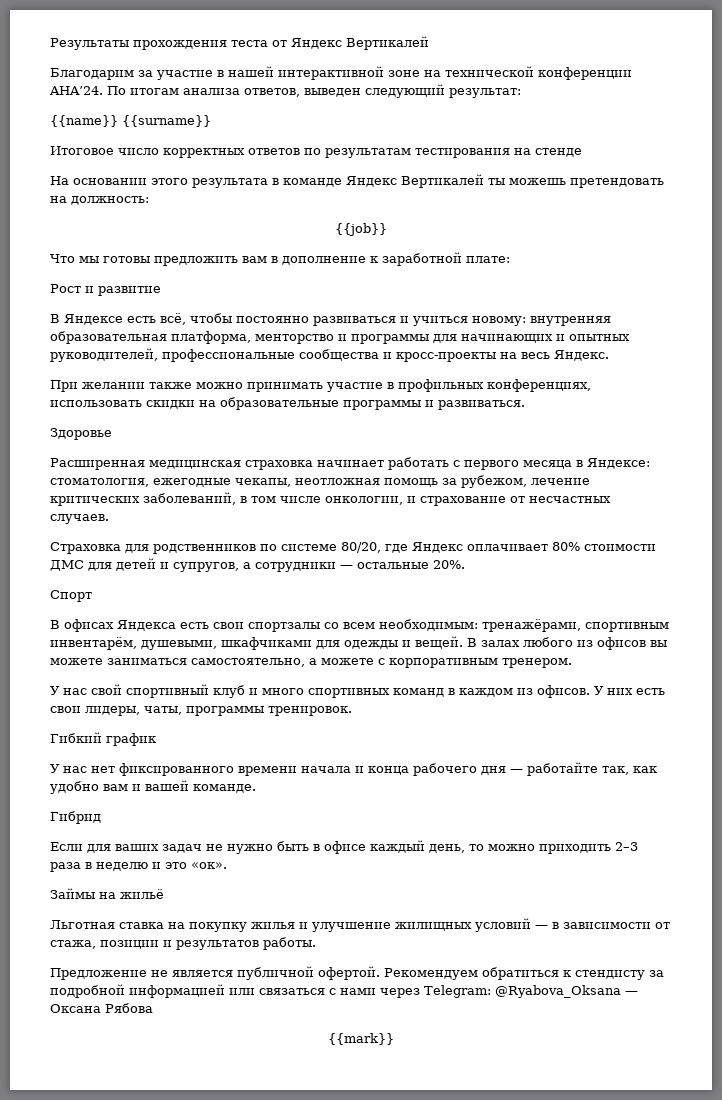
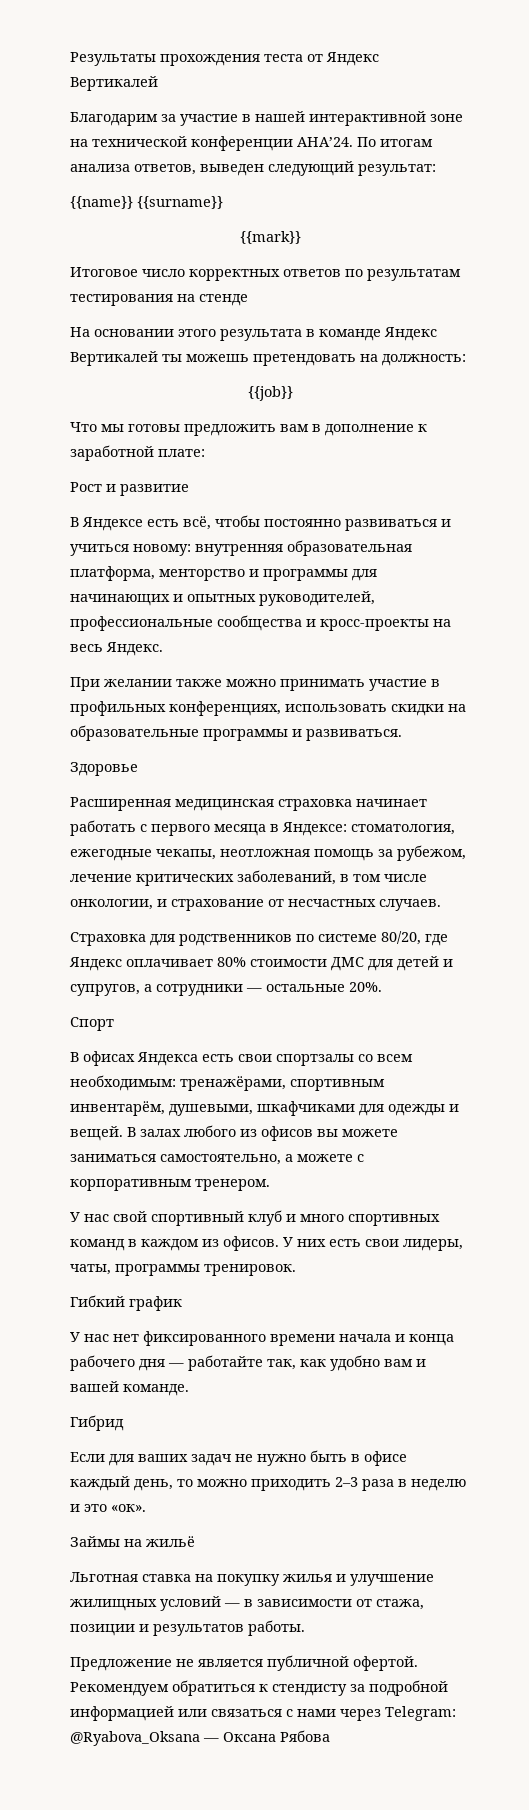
+ {{mark}}
- {{mark}}

